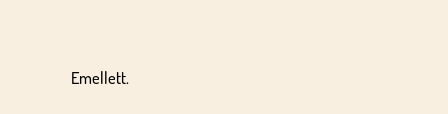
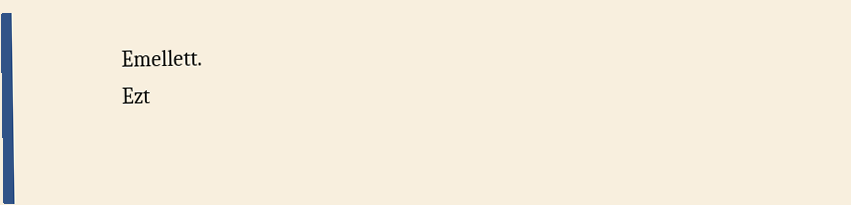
+ Ezt

